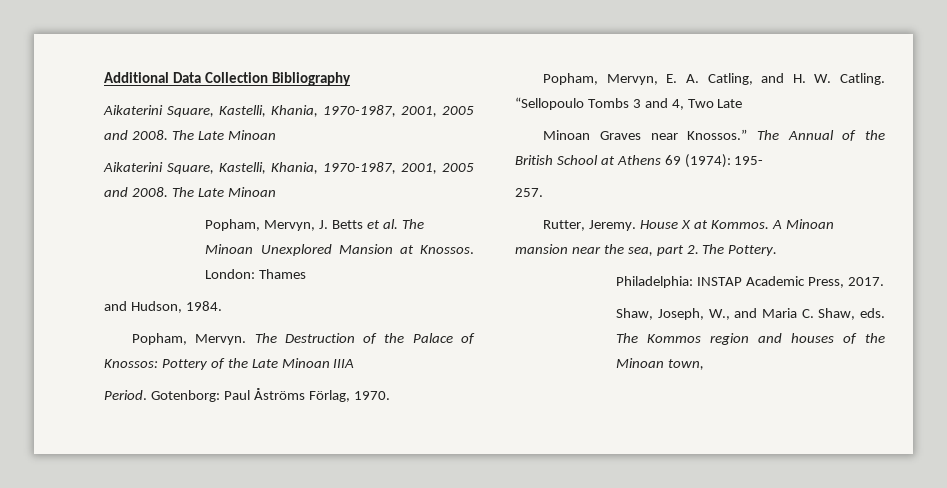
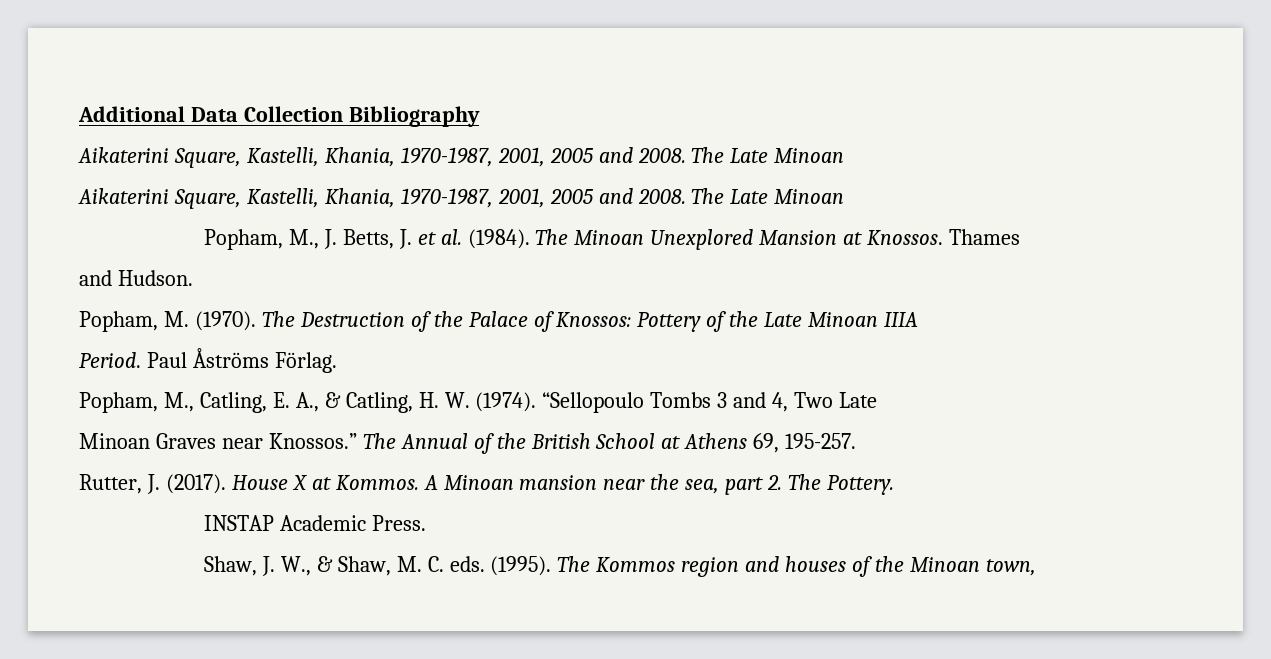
- Popham, Mervyn, J. Betts et al. The Minoan Unexplored Mansion at Knossos.
+ Popham, M., J. Betts, J. et al. (1984). The Minoan Unexplored Mansion at Knossos.
- London: Thames
+ Thames
- and Hudson, 1984.
- Popham, Mervyn.
+ and Hudson.
+ Popham, M. (1970).
- Gotenborg: Paul Åströms Förlag, 1970.
- Popham, Mervyn, E. A. Catling, and H. W. Catling.
+ Paul Åströms Förlag.
+ Popham, M., Catling, E. A., & Catling, H. W. (1974).
- The Annual of the British School at Athens 69 (1974): 195-
- 257.
+ The Annual of the British School at Athens 69, 195-257.
- Rutter, Jeremy.
+ Rutter, J. (2017).
- Philadelphia: INSTAP Academic Press, 2017.
- Shaw, Joseph, W., and Maria C. Shaw, eds. The Kommos region and houses of the Minoan town,
+ INSTAP Academic Press.
+ Shaw, J. W., & Shaw, M. C. eds. (1995). The Kommos region and houses of the Minoan town,

